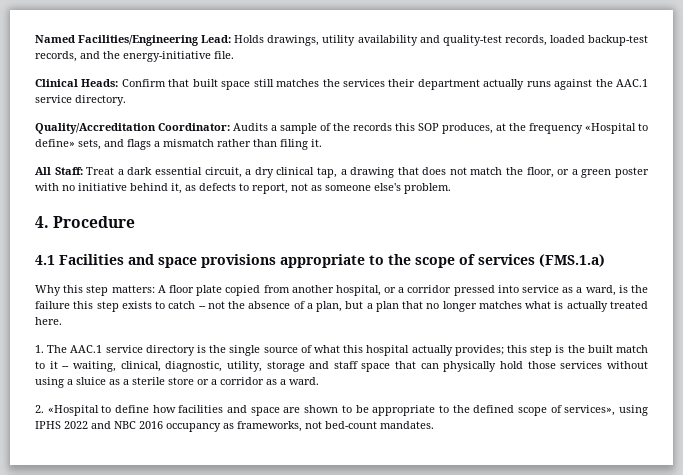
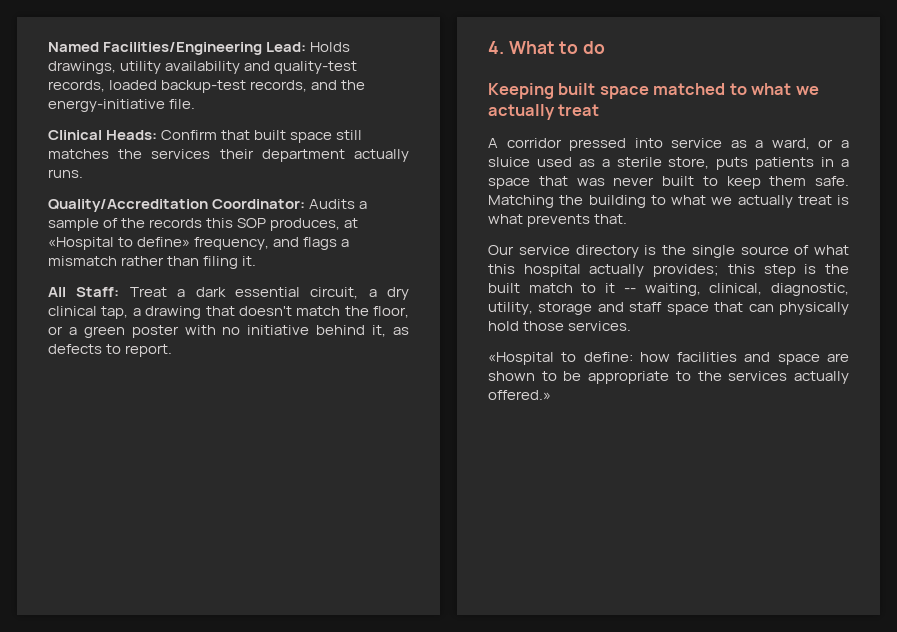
- Clinical Heads: Confirm that built space still matches the services their department actually runs against the AAC.1 service directory.
+ Clinical Heads: Confirm that built space still matches the services their department actually runs.
- Quality/Accreditation Coordinator: Audits a sample of the records this SOP produces, at the frequency «Hospital to define» sets, and flags a mismatch rather than filing it.
+ Quality/Accreditation Coordinator: Audits a sample of the records this SOP produces, at «Hospital to define» frequency, and flags a mismatch rather than filing it.
- Treat a dark essential circuit, a dry clinical tap, a drawing that does not match the floor, or a green poster with no initiative behind it, as defects to report, not as someone else's problem.
- 4. Procedure
- 4.1 Facilities and space provisions appropriate to the scope of services (FMS.1.a)
- Why this step matters: A floor plate copied from another hospital, or a corridor pressed into service as a ward, is the failure this step exists to catch -- not the absence of a plan, but a plan that no longer matches what is actually treated here.
- 1. The AAC.1 service directory is the single source of what this hospital actually provides;
+ Treat a dark essential circuit, a dry clinical tap, a drawing that doesn't match the floor, or a green poster with no initiative behind it, as defects to report.
+ 4. What to do
+ Keeping built space matched to what we actually treat
+ A corridor pressed into service as a ward, or a sluice used as a sterile store, puts patients in a space that was never built to keep them safe. Matching the building to what we actually treat is what prevents that.
+ Our service directory is the single source of what this hospital actually provides;
- this step is the built match to it -- waiting, clinical, diagnostic, utility, storage and staff space that can physically hold those services without using a sluice as a sterile store or a corridor as a ward.
- 2. «Hospital to define how facilities and space are shown to be appropriate to the defined scope of services», using IPHS 2022 and NBC 2016 occupancy as frameworks, not bed-count mandates.
+ this step is the built match to it -- waiting, clinical, diagnostic, utility, storage and staff space that can physically hold those services.
+ «Hospital to define: how facilities and space are shown to be appropriate to the services actually offered.»

